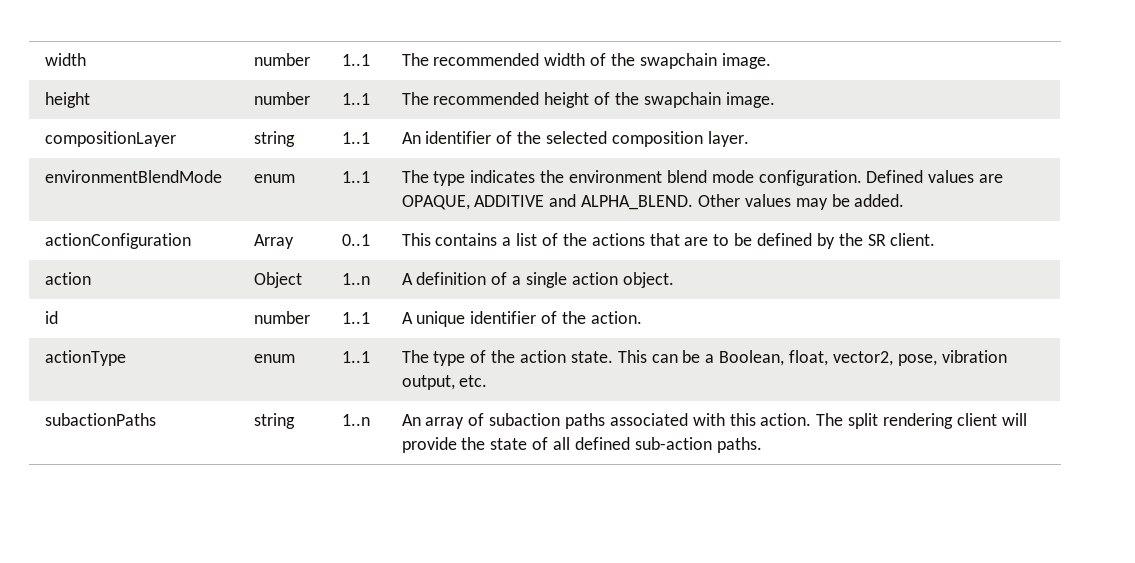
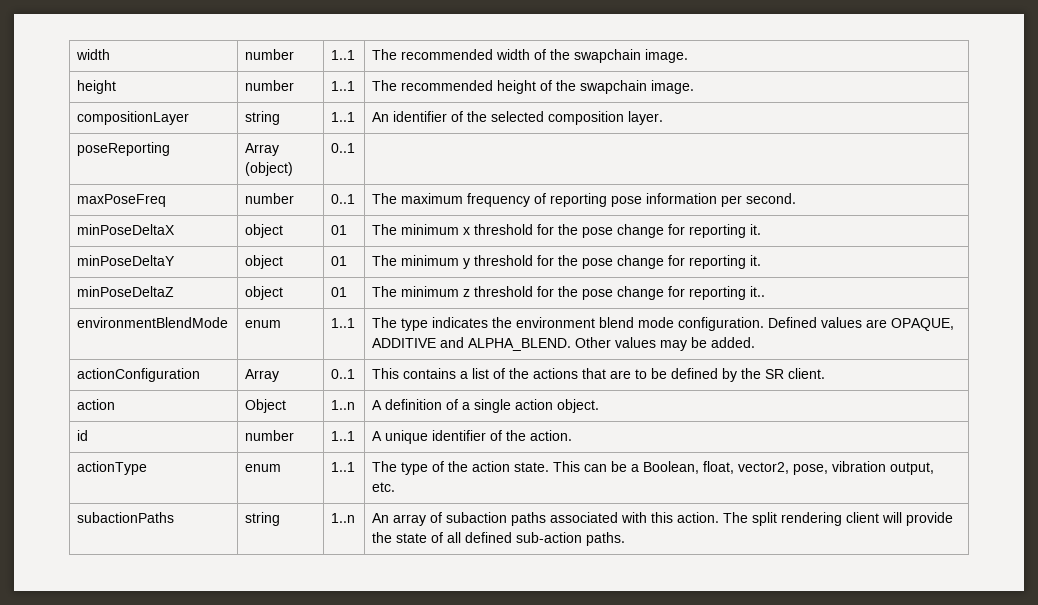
+ poseReporting | Array (object) | 0..1 |
+ maxPoseFreq | number | 0..1 | The maximum frequency of reporting pose information per second.
+ minPoseDeltaX | object | 01 | The minimum x threshold for the pose change for reporting it.
+ minPoseDeltaY | object | 01 | The minimum y threshold for the pose change for reporting it.
+ minPoseDeltaZ | object | 01 | The minimum z threshold for the pose change for reporting it..

